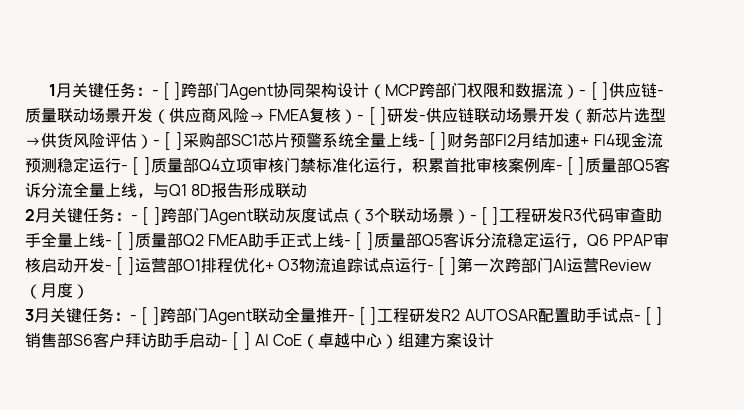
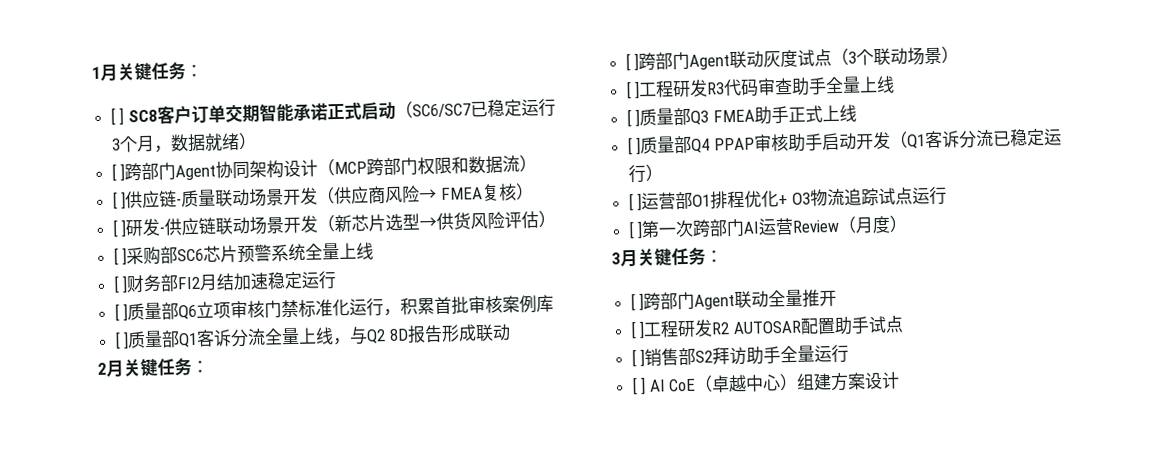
- 1月关键任务：- [ ]跨部门Agent协同架构设计（MCP跨部门权限和数据流）- [ ]供应链-质量联动场景开发（供应商风险→ FMEA复核）- [ ]研发-供应链联动场景开发（新芯片选型→供货风险评估）- [ ]采购部SC1芯片预警系统全量上线- [ ]财务部FI2月结加速+ FI4现金流预测稳定运行- [ ]质量部Q4立项审核门禁标准化运行，积累首批审核案例库- [ ]质量部Q5客诉分流全量上线，与Q1 8D报告形成联动
+ 1月关键任务：
+ [ ] SC8客户订单交期智能承诺正式启动（SC6/SC7已稳定运行3个月，数据就绪）
+ [ ]跨部门Agent协同架构设计（MCP跨部门权限和数据流）
+ [ ]供应链-质量联动场景开发（供应商风险→ FMEA复核）
+ [ ]研发-供应链联动场景开发（新芯片选型→供货风险评估）
+ [ ]采购部SC6芯片预警系统全量上线
+ [ ]财务部FI2月结加速稳定运行
+ [ ]质量部Q6立项审核门禁标准化运行，积累首批审核案例库
+ [ ]质量部Q1客诉分流全量上线，与Q2 8D报告形成联动
- 2月关键任务：- [ ]跨部门Agent联动灰度试点（3个联动场景）- [ ]工程研发R3代码审查助手全量上线- [ ]质量部Q2 FMEA助手正式上线- [ ]质量部Q5客诉分流稳定运行，Q6 PPAP审核启动开发- [ ]运营部O1排程优化+ O3物流追踪试点运行- [ ]第一次跨部门AI运营Review（月度）
+ 2月关键任务：
+ [ ]跨部门Agent联动灰度试点（3个联动场景）
+ [ ]工程研发R3代码审查助手全量上线
+ [ ]质量部Q3 FMEA助手正式上线
+ [ ]质量部Q4 PPAP审核助手启动开发（Q1客诉分流已稳定运行）
+ [ ]运营部O1排程优化+ O3物流追踪试点运行
+ [ ]第一次跨部门AI运营Review（月度）
- 3月关键任务：- [ ]跨部门Agent联动全量推开- [ ]工程研发R2 AUTOSAR配置助手试点- [ ]销售部S6客户拜访助手启动- [ ] AI CoE（卓越中心）组建方案设计
+ 3月关键任务：
+ [ ]跨部门Agent联动全量推开
+ [ ]工程研发R2 AUTOSAR配置助手试点
+ [ ]销售部S2拜访助手全量运行
+ [ ] AI CoE（卓越中心）组建方案设计

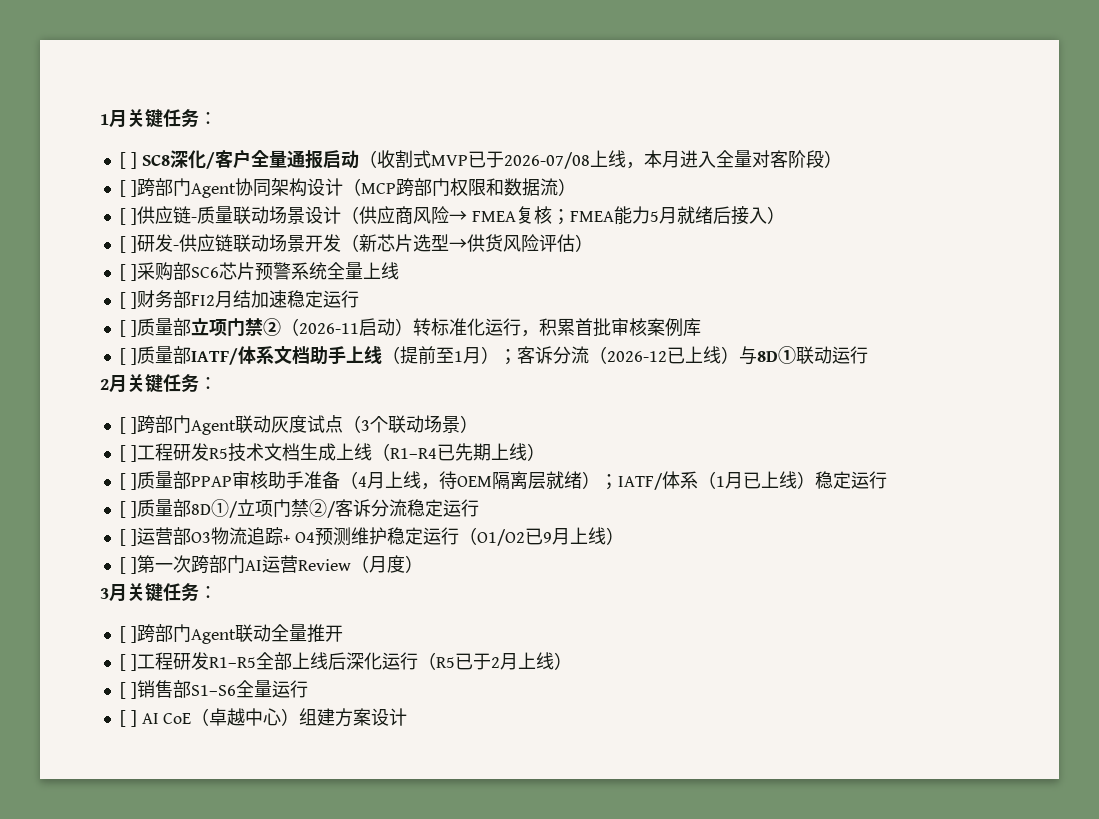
- [ ] SC8客户订单交期智能承诺正式启动（SC6/SC7已稳定运行3个月，数据就绪）
+ [ ] SC8深化/客户全量通报启动（收割式MVP已于2026-07/08上线，本月进入全量对客阶段）
- [ ]供应链-质量联动场景开发（供应商风险→ FMEA复核）
+ [ ]供应链-质量联动场景设计（供应商风险→ FMEA复核；FMEA能力5月就绪后接入）
- [ ]质量部Q6立项审核门禁标准化运行，积累首批审核案例库
+ [ ]质量部立项门禁②（2026-11启动）转标准化运行，积累首批审核案例库
- [ ]质量部Q1客诉分流全量上线，与Q2 8D报告形成联动
+ [ ]质量部IATF/体系文档助手上线（提前至1月）；客诉分流（2026-12已上线）与8D①联动运行
- [ ]工程研发R3代码审查助手全量上线
- [ ]质量部Q3 FMEA助手正式上线
- [ ]质量部Q4 PPAP审核助手启动开发（Q1客诉分流已稳定运行）
+ [ ]工程研发R5技术文档生成上线（R1–R4已先期上线）
+ [ ]质量部PPAP审核助手准备（4月上线，待OEM隔离层就绪）；IATF/体系（1月已上线）稳定运行
+ [ ]质量部8D①/立项门禁②/客诉分流稳定运行
- [ ]运营部O1排程优化+ O3物流追踪试点运行
+ [ ]运营部O3物流追踪+ O4预测维护稳定运行（O1/O2已9月上线）
- [ ]工程研发R2 AUTOSAR配置助手试点
+ [ ]工程研发R1–R5全部上线后深化运行（R5已于2月上线）
- [ ]销售部S2拜访助手全量运行
+ [ ]销售部S1–S6全量运行

